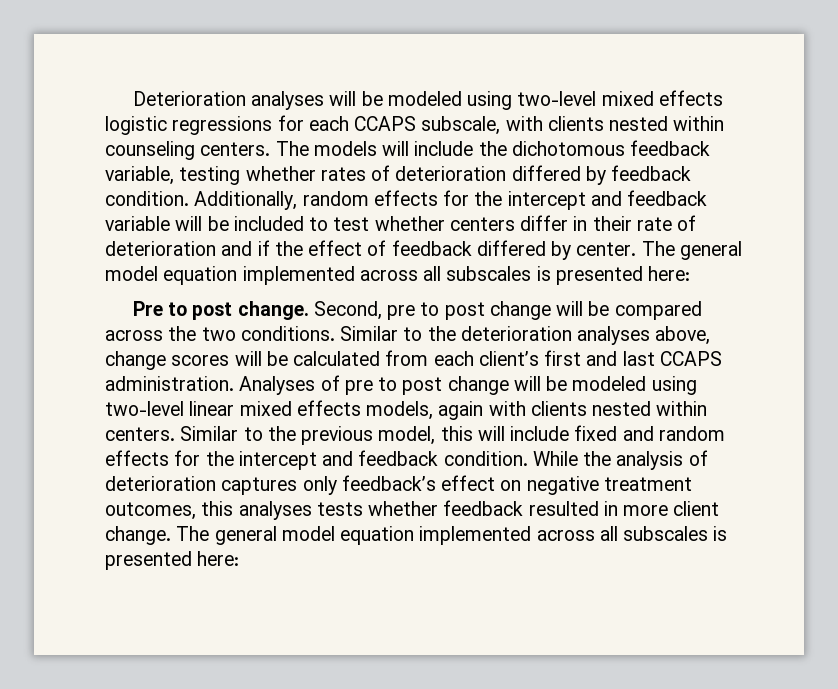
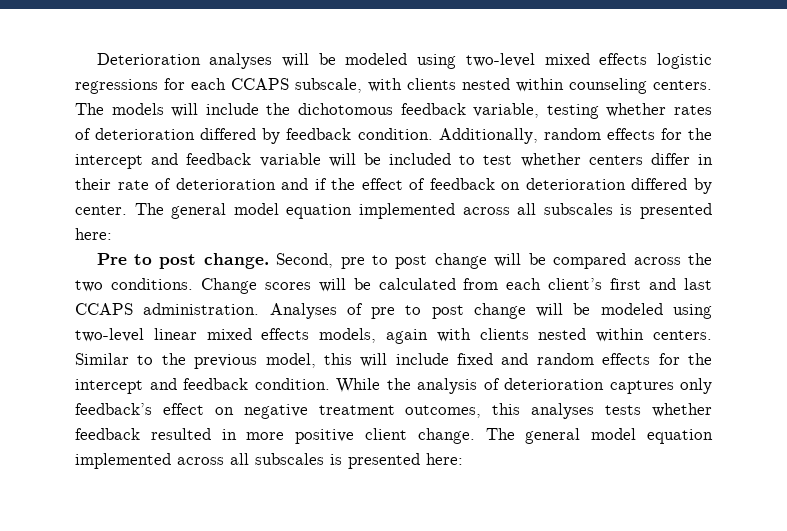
- Additionally, random effects for the intercept and feedback variable will be included to test whether centers differ in their rate of deterioration and if the effect of feedback differed by center.
+ Additionally, random effects for the intercept and feedback variable will be included to test whether centers differ in their rate of deterioration and if the effect of feedback on deterioration differed by center.
- Similar to the deterioration analyses above, change scores will be calculated from each client’s first and last CCAPS administration.
+ Change scores will be calculated from each client’s first and last CCAPS administration.
- While the analysis of deterioration captures only feedback’s effect on negative treatment outcomes, this analyses tests whether feedback resulted in more client change.
+ While the analysis of deterioration captures only feedback’s effect on negative treatment outcomes, this analyses tests whether feedback resulted in more positive client change.

